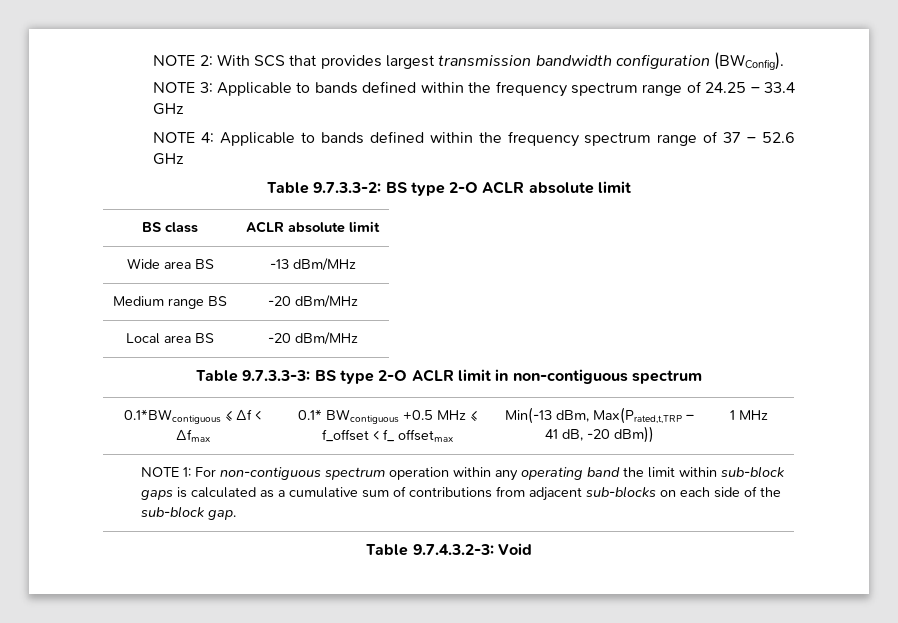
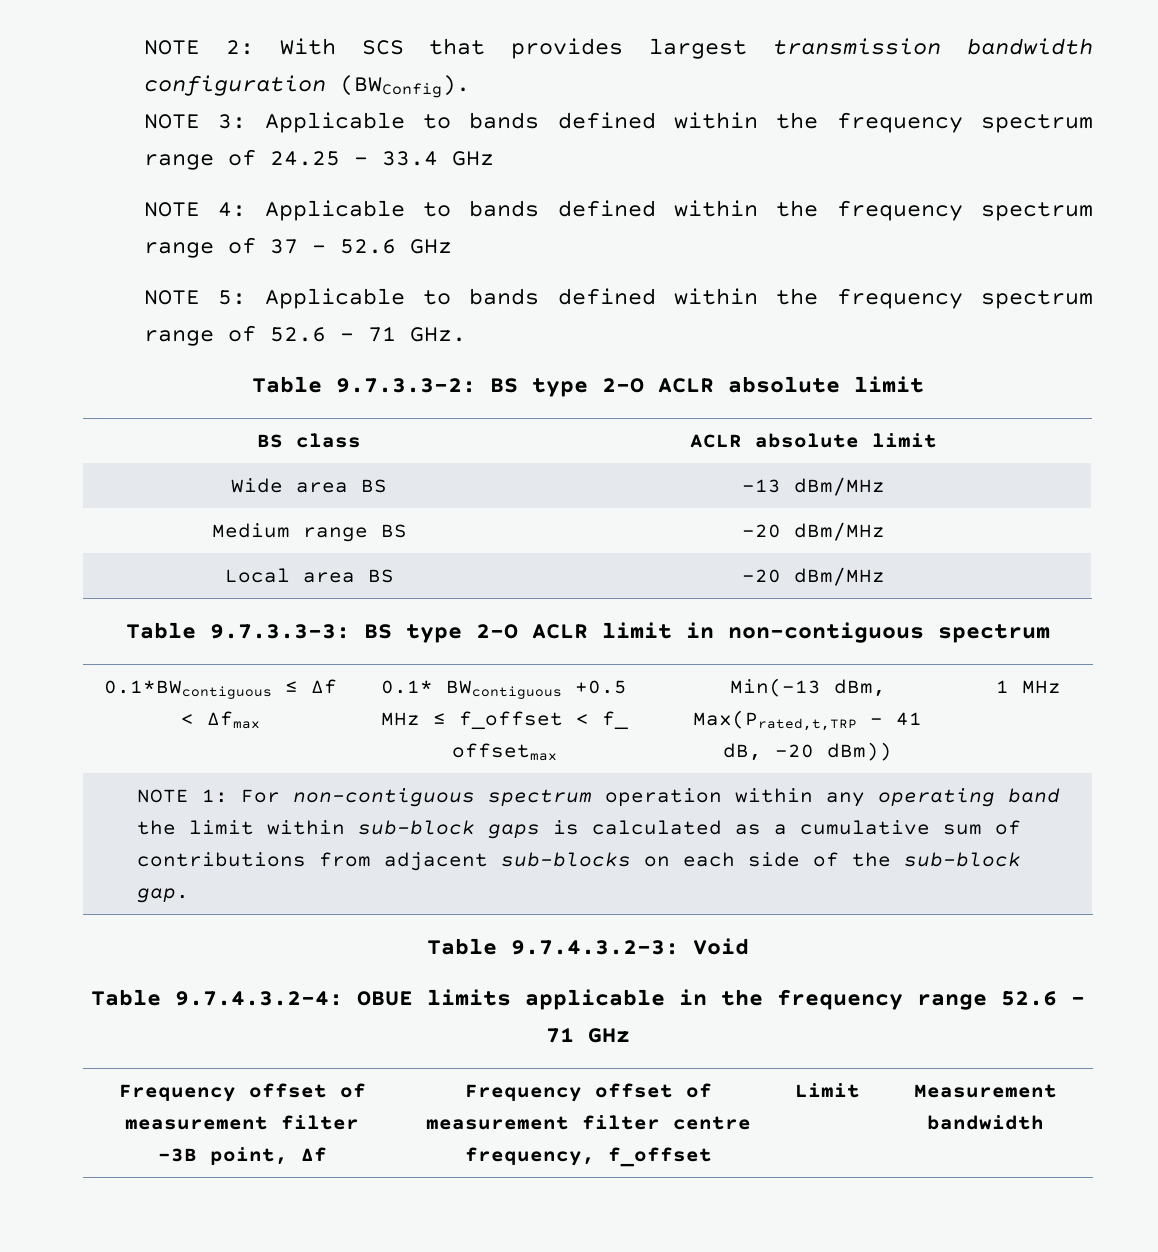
+ NOTE 5: Applicable to bands defined within the frequency spectrum range of 52.6 – 71 GHz.
+ Table 9.7.4.3.2-4: OBUE limits applicable in the frequency range 52.6 – 71 GHz
+ Frequency offset of measurement filter -3B point, Δf | Frequency offset of measurement filter centre frequency, f_offset | Limit | Measurement bandwidth

